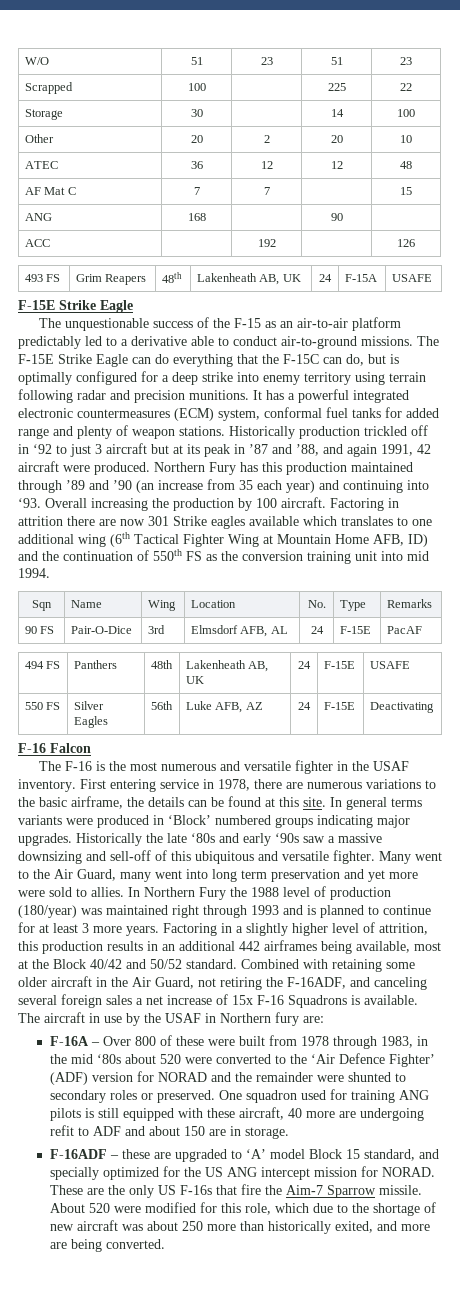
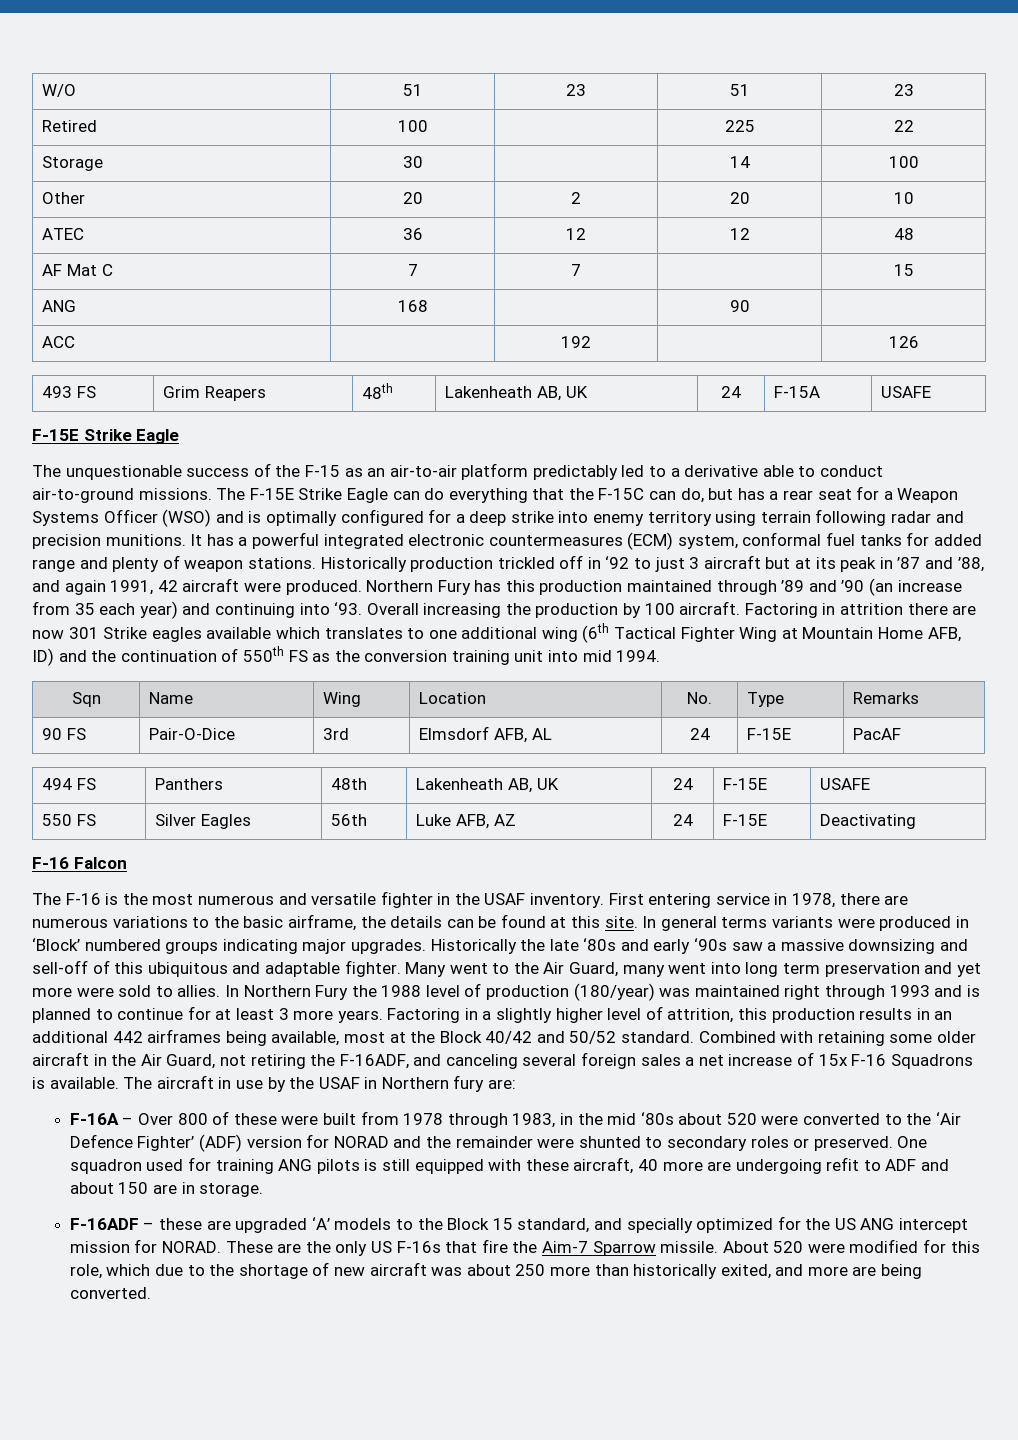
- Scrapped | 100 | | 225 | 22
+ Retired | 100 | | 225 | 22
- The F-15E Strike Eagle can do everything that the F-15C can do, but is optimally configured for a deep strike into enemy territory using terrain following radar and precision munitions.
+ The F-15E Strike Eagle can do everything that the F-15C can do, but has a rear seat for a Weapon Systems Officer (WSO) and is optimally configured for a deep strike into enemy territory using terrain following radar and precision munitions.
- Historically the late ‘80s and early ‘90s saw a massive downsizing and sell-off of this ubiquitous and versatile fighter.
+ Historically the late ‘80s and early ‘90s saw a massive downsizing and sell-off of this ubiquitous and adaptable fighter.
- F-16ADF – these are upgraded to ‘A’ model Block 15 standard, and specially optimized for the US ANG intercept mission for NORAD.
+ F-16ADF – these are upgraded ‘A’ models to the Block 15 standard, and specially optimized for the US ANG intercept mission for NORAD.

